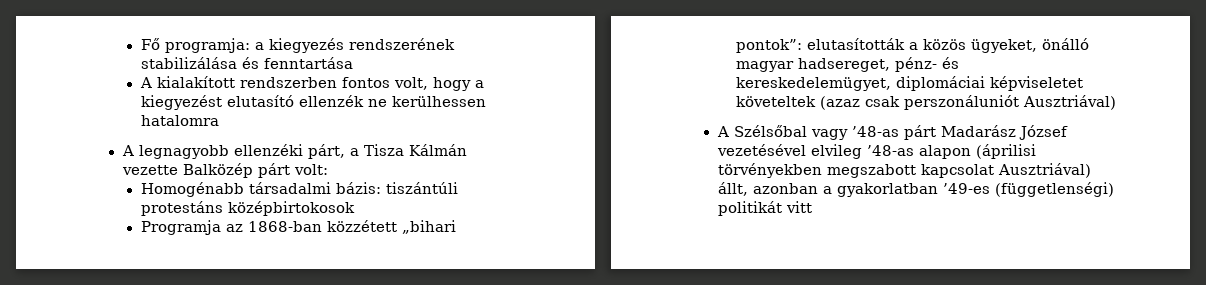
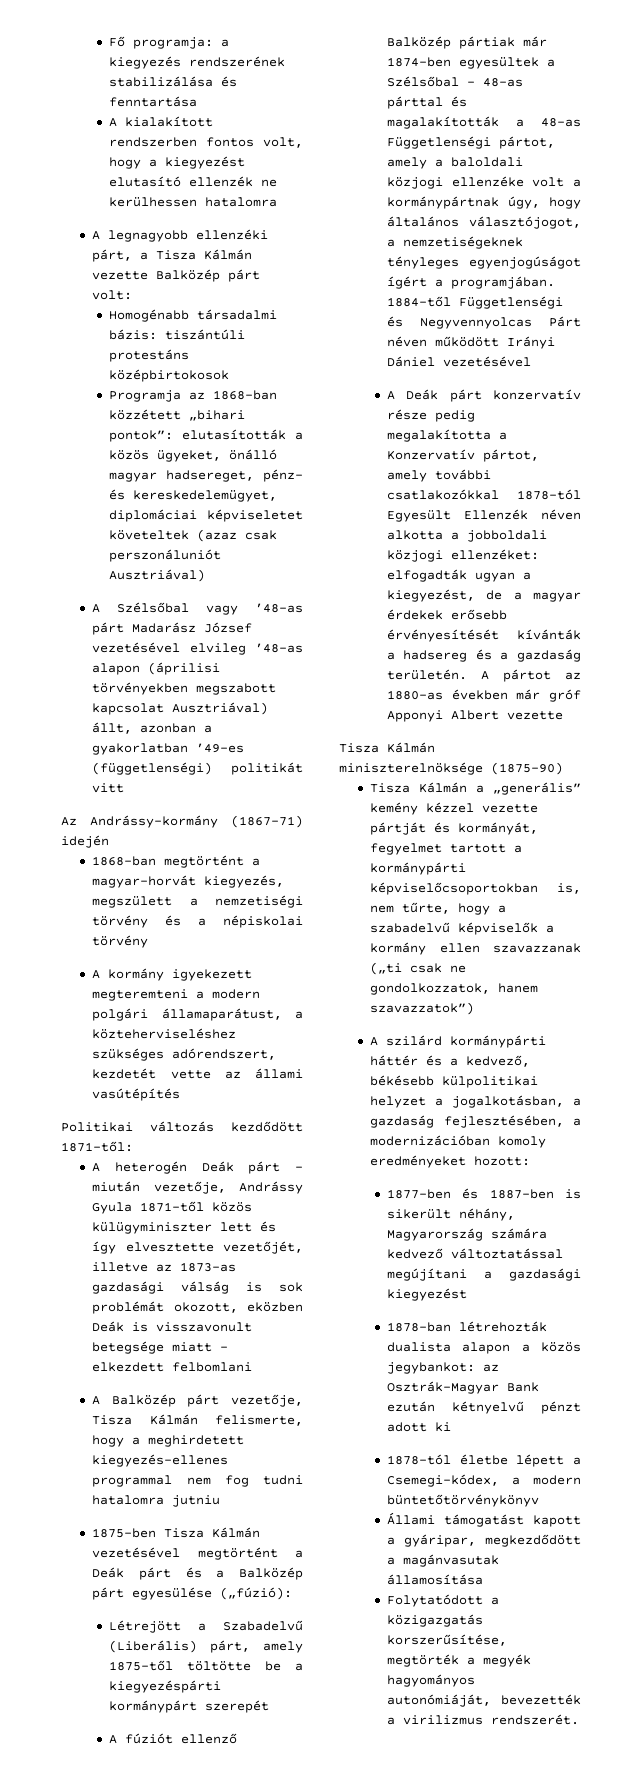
+ Az Andrássy-kormány (1867-71) idején
+ 1868-ban megtörtént a magyar-horvát kiegyezés, megszülett a nemzetiségi törvény és a népiskolai törvény
+ A kormány igyekezett megteremteni a modern polgári államaparátust, a közteherviseléshez szükséges adórendszert, kezdetét vette az állami vasútépítés
+ Politikai változás kezdődött 1871-től:
+ A heterogén Deák párt – miután vezetője, Andrássy Gyula 1871-től közös külügyminiszter lett és így elvesztette vezetőjét, illetve az 1873-as gazdasági válság is sok problémát okozott, eközben Deák is visszavonult betegsége miatt – elkezdett felbomlani
+ A Balközép párt vezetője, Tisza Kálmán felismerte, hogy a meghirdetett kiegyezés-ellenes programmal nem fog tudni hatalomra jutniu
+ 1875-ben Tisza Kálmán vezetésével megtörtént a Deák párt és a Balközép párt egyesülése („fúzió):
+ Létrejött a Szabadelvű (Liberális) párt, amely 1875-től töltötte be a kiegyezéspárti kormánypárt szerepét
+ A fúziót ellenző Balközép pártiak már 1874-ben egyesültek a Szélsőbal – 48-as párttal és magalakították a 48-as Függetlenségi pártot, amely a baloldali közjogi ellenzéke volt a kormánypártnak úgy, hogy általános választójogot, a nemzetiségeknek tényleges egyenjogúságot ígért a programjában. 1884-től Függetlenségi és Negyvennyolcas Párt néven működött Irányi Dániel vezetésével
+ A Deák párt konzervatív része pedig megalakította a Konzervatív pártot, amely további csatlakozókkal 1878-tól Egyesült Ellenzék néven alkotta a jobboldali közjogi ellenzéket: elfogadták ugyan a kiegyezést, de a magyar érdekek erősebb érvényesítését kívánták a hadsereg és a gazdaság területén. A pártot az 1880-as években már gróf Apponyi Albert vezette
+ Tisza Kálmán miniszterelnöksége (1875-90)
+ Tisza Kálmán a „generális” kemény kézzel vezette pártját és kormányát, fegyelmet tartott a kormánypárti képviselőcsoportokban is, nem tűrte, hogy a szabadelvű képviselők a kormány ellen szavazzanak („ti csak ne gondolkozzatok, hanem szavazzatok”)
+ A szilárd kormánypárti háttér és a kedvező, békésebb külpolitikai helyzet a jogalkotásban, a gazdaság fejlesztésében, a modernizációban komoly eredményeket hozott:
+ 1877-ben és 1887-ben is sikerült néhány, Magyarország számára kedvező változtatással megújítani a gazdasági kiegyezést
+ 1878-ban létrehozták dualista alapon a közös jegybankot: az Osztrák-Magyar Bank ezután kétnyelvű pénzt adott ki
+ 1878-tól életbe lépett a Csemegi-kódex, a modern büntetőtörvénykönyv
+ Állami támogatást kapott a gyáripar, megkezdődött a magánvasutak államosítása
+ Folytatódott a közigazgatás korszerűsítése, megtörték a megyék hagyományos autonómiáját, bevezették a virilizmus rendszerét.

